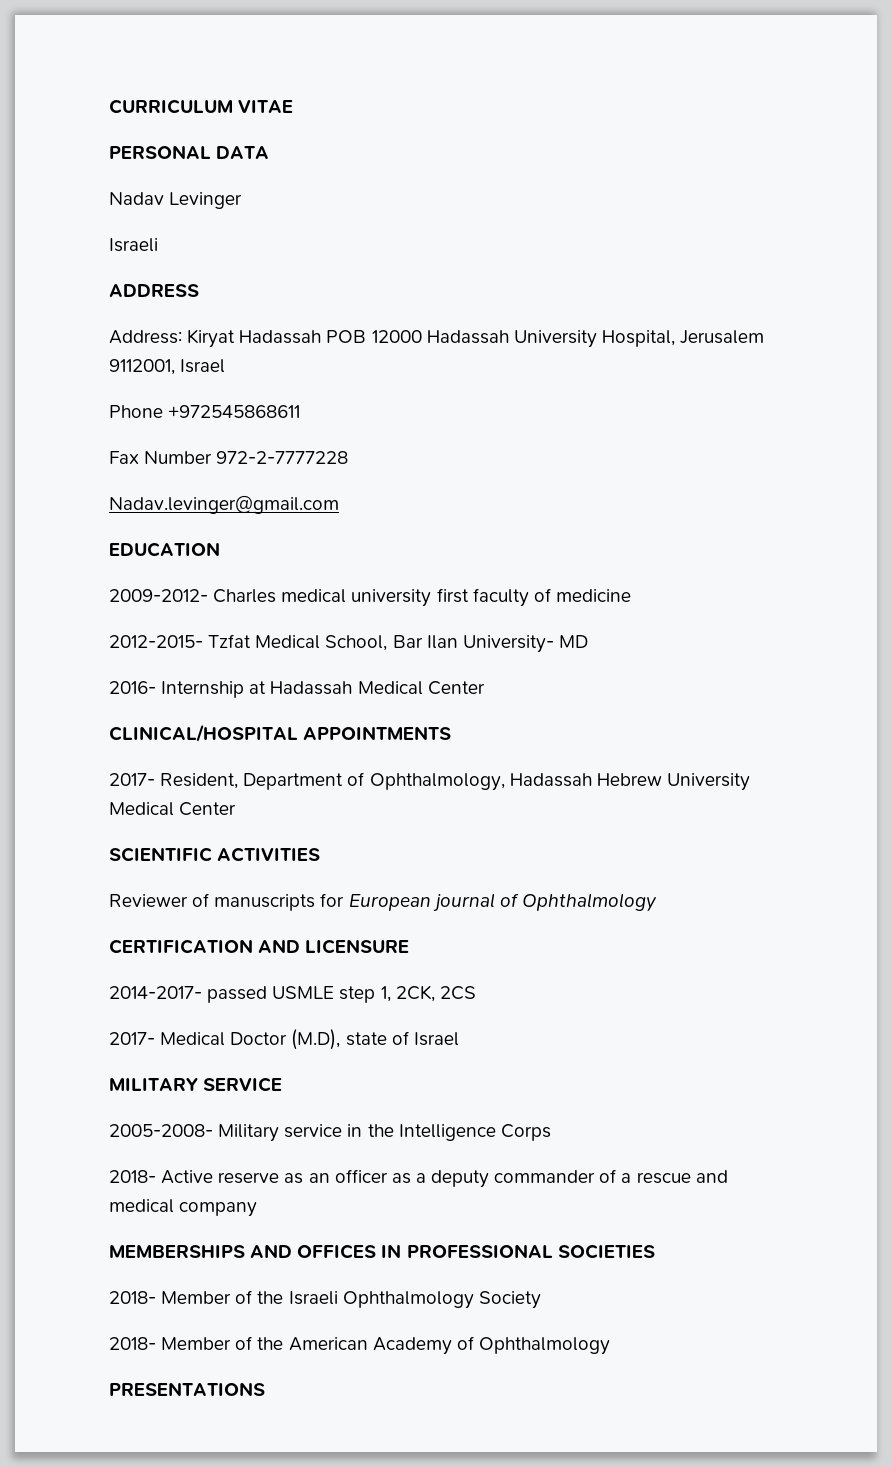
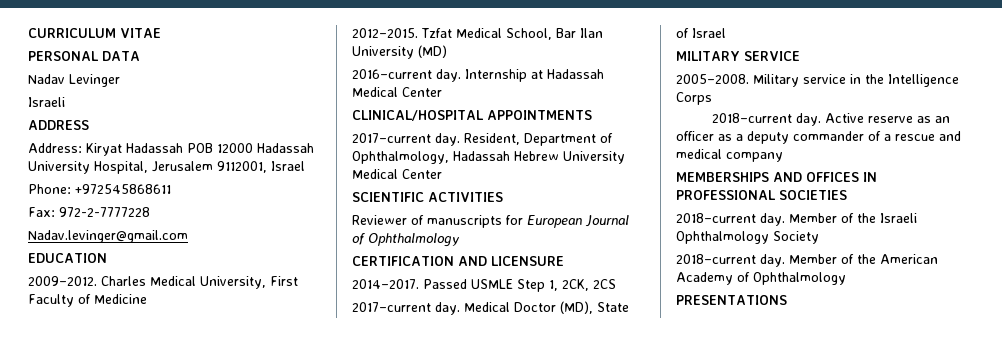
- Phone +972545868611
+ Phone: +972545868611
- Fax Number 972-2-7777228
+ Fax: 972-2-7777228
- 2009-2012- Charles medical university first faculty of medicine
- 2012-2015- Tzfat Medical School, Bar Ilan University- MD
- 2016- Internship at Hadassah Medical Center
+ 2009–2012. Charles Medical University, First Faculty of Medicine
+ 2012–2015. Tzfat Medical School, Bar Ilan University (MD)
+ 2016–current day. Internship at Hadassah Medical Center
- 2017- Resident, Department of Ophthalmology, Hadassah Hebrew University Medical Center
+ 2017–current day. Resident, Department of Ophthalmology, Hadassah Hebrew University Medical Center
- Reviewer of manuscripts for European journal of Ophthalmology
+ Reviewer of manuscripts for European Journal of Ophthalmology
- 2014-2017- passed USMLE step 1, 2CK, 2CS
+ 2014–2017. Passed USMLE Step 1, 2CK, 2CS
- 2017- Medical Doctor (M.D), state of Israel
+ 2017–current day. Medical Doctor (MD), State of Israel
- 2005-2008- Military service in the Intelligence Corps
+ 2005–2008. Military service in the Intelligence Corps
- 2018- Active reserve as an officer as a deputy commander of a rescue and medical company
+ 2018–current day. Active reserve as an officer as a deputy commander of a rescue and medical company
- 2018- Member of the Israeli Ophthalmology Society
+ 2018–current day. Member of the Israeli Ophthalmology Society
- 2018- Member of the American Academy of Ophthalmology
+ 2018–current day. Member of the American Academy of Ophthalmology

